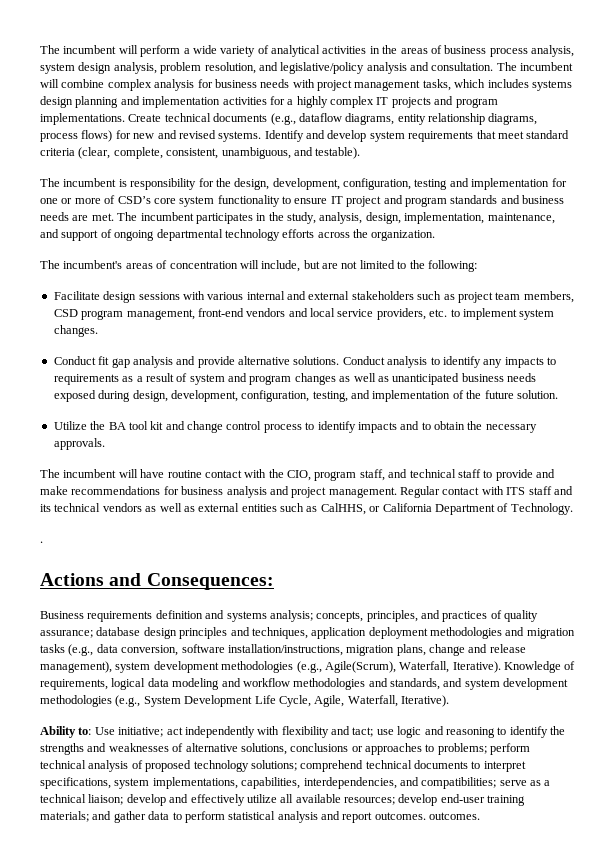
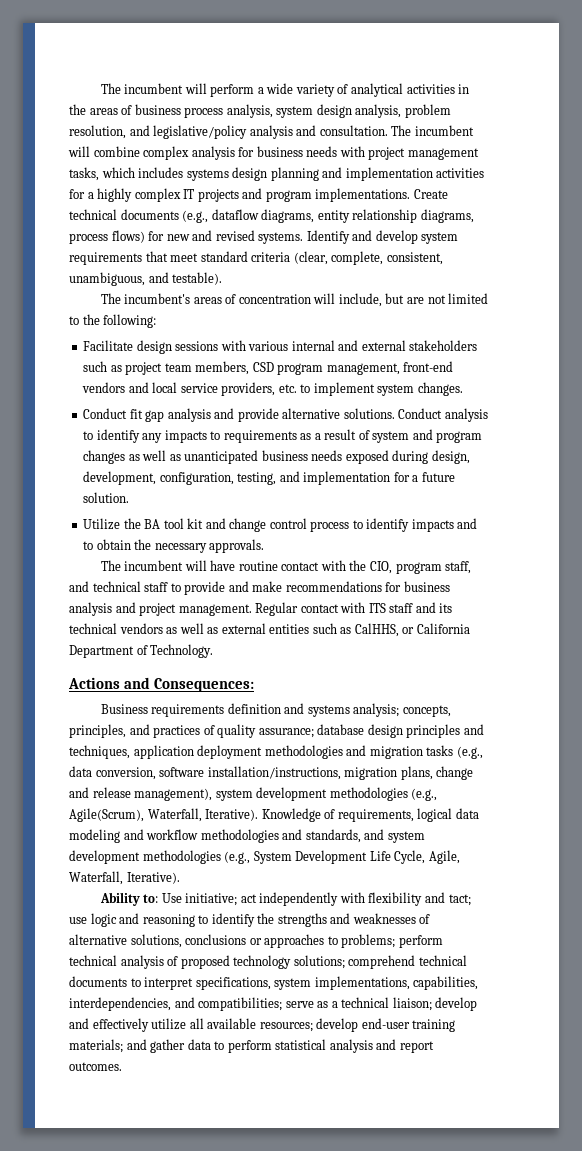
- The incumbent is responsibility for the design, development, configuration, testing and implementation for one or more of CSD’s core system functionality to ensure IT project and program standards and business needs are met. The incumbent participates in the study, analysis, design, implementation, maintenance, and support of ongoing departmental technology efforts across the organization.
- Conduct analysis to identify any impacts to requirements as a result of system and program changes as well as unanticipated business needs exposed during design, development, configuration, testing, and implementation of the future solution.
+ Conduct analysis to identify any impacts to requirements as a result of system and program changes as well as unanticipated business needs exposed during design, development, configuration, testing, and implementation for a future solution.
- .
- and gather data to perform statistical analysis and report outcomes. outcomes.
+ and gather data to perform statistical analysis and report outcomes.

